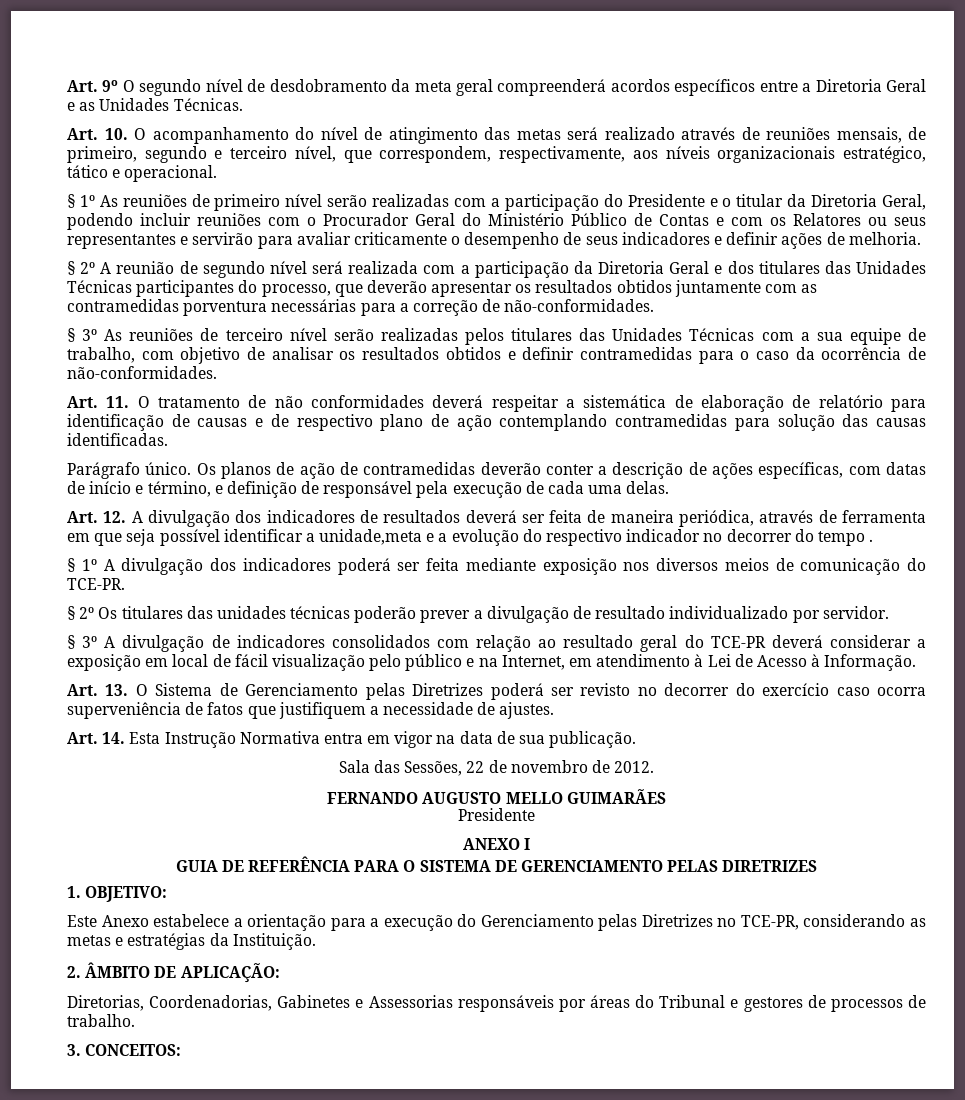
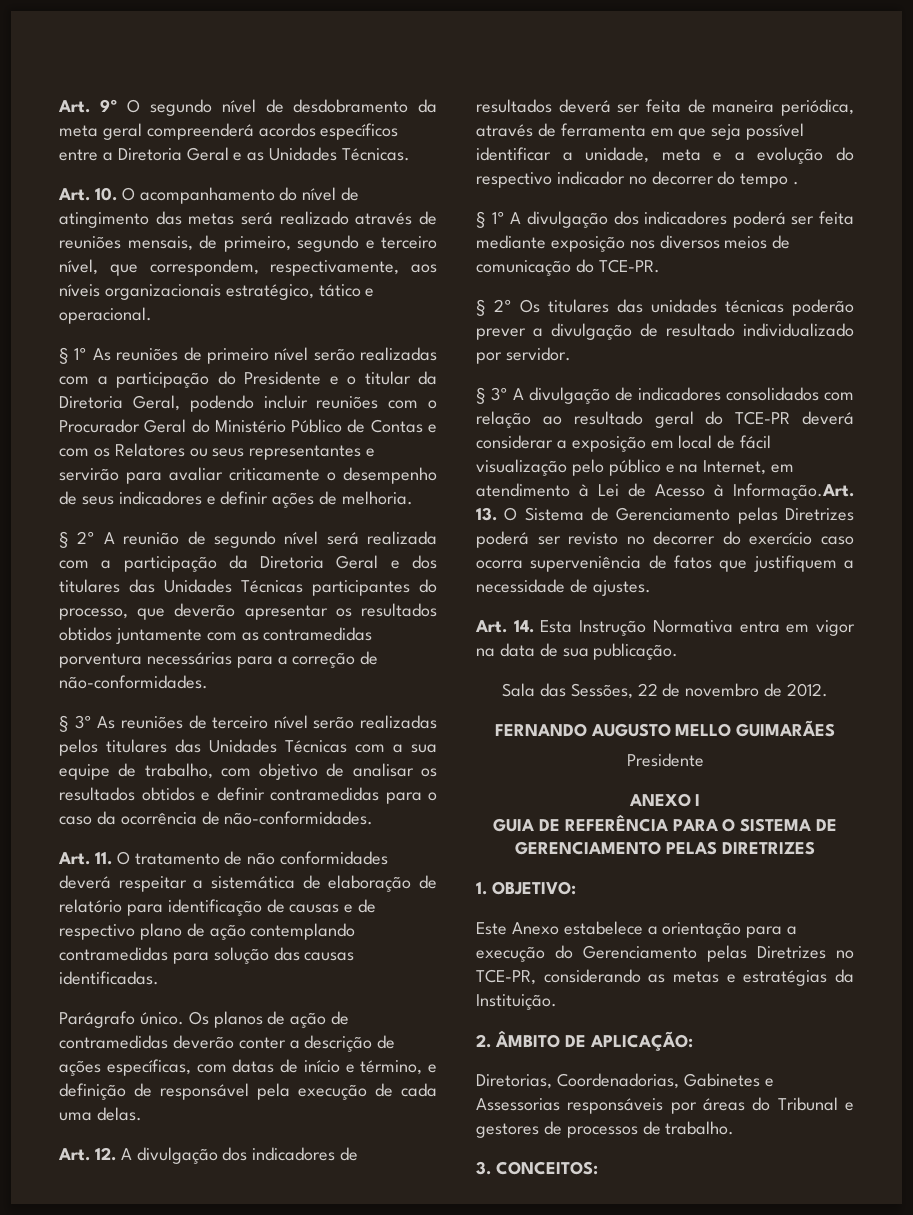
- Art. 12. A divulgação dos indicadores de resultados deverá ser feita de maneira periódica, através de ferramenta em que seja possível identificar a unidade,meta e a evolução do respectivo indicador no decorrer do tempo .
+ Art. 12. A divulgação dos indicadores de resultados deverá ser feita de maneira periódica, através de ferramenta em que seja possível identificar a unidade, meta e a evolução do respectivo indicador no decorrer do tempo .
- § 3º A divulgação de indicadores consolidados com relação ao resultado geral do TCE-PR deverá considerar a exposição em local de fácil visualização pelo público e na Internet, em atendimento à Lei de Acesso à Informação.
- Art. 13. O Sistema de Gerenciamento pelas Diretrizes poderá ser revisto no decorrer do exercício caso ocorra superveniência de fatos que justifiquem a necessidade de ajustes.
+ § 3º A divulgação de indicadores consolidados com relação ao resultado geral do TCE-PR deverá considerar a exposição em local de fácil visualização pelo público e na Internet, em atendimento à Lei de Acesso à Informação.Art. 13. O Sistema de Gerenciamento pelas Diretrizes poderá ser revisto no decorrer do exercício caso ocorra superveniência de fatos que justifiquem a necessidade de ajustes.

